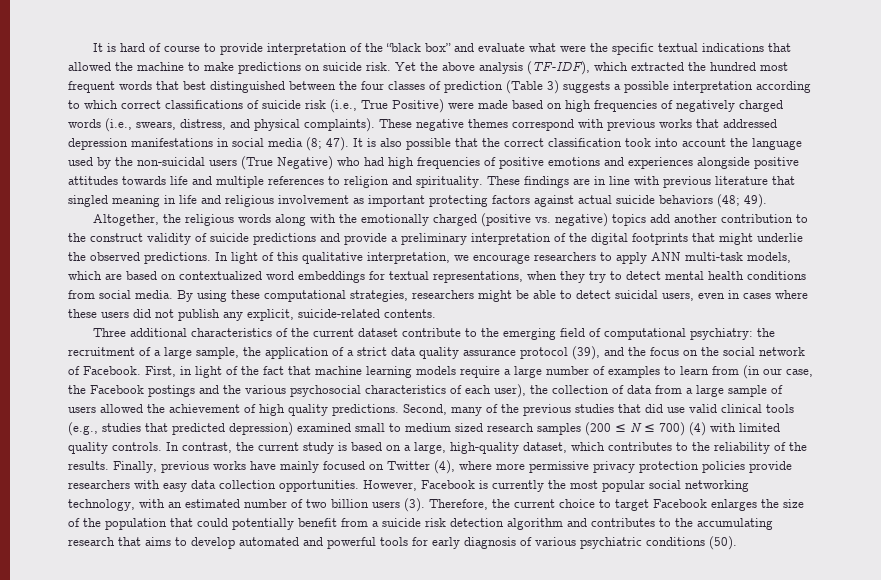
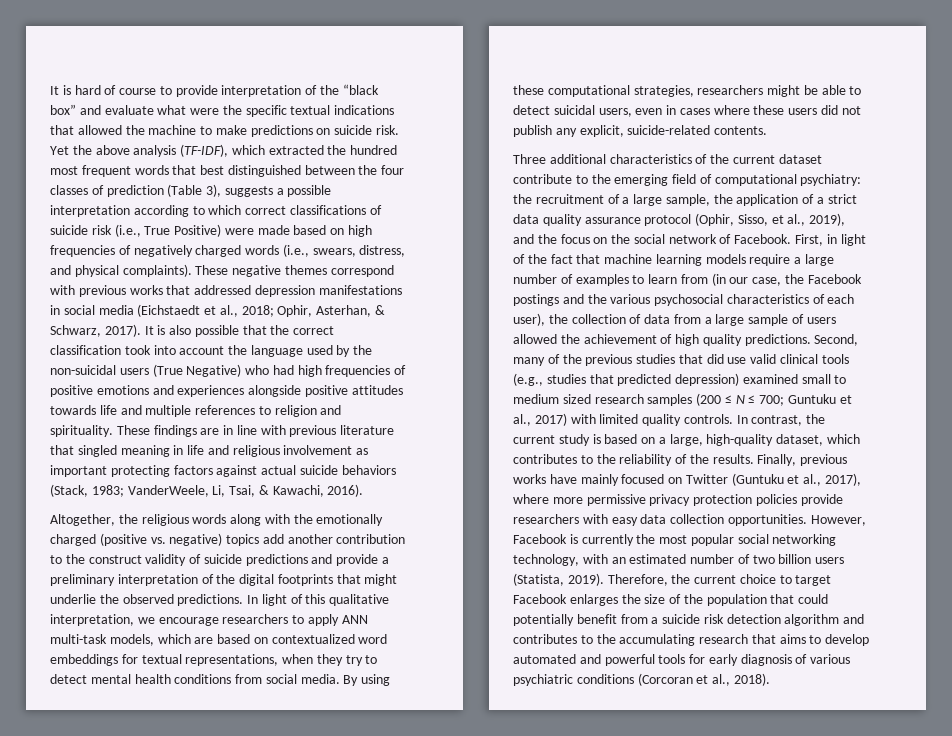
- Yet the above analysis (TF-IDF), which extracted the hundred most frequent words that best distinguished between the four classes of prediction (Table 3) suggests a possible interpretation according to which correct classifications of suicide risk (i.e., True Positive) were made based on high frequencies of negatively charged words (i.e., swears, distress, and physical complaints).
+ Yet the above analysis (TF-IDF), which extracted the hundred most frequent words that best distinguished between the four classes of prediction (Table 3), suggests a possible interpretation according to which correct classifications of suicide risk (i.e., True Positive) were made based on high frequencies of negatively charged words (i.e., swears, distress, and physical complaints).
- These negative themes correspond with previous works that addressed depression manifestations in social media (8; 47).
+ These negative themes correspond with previous works that addressed depression manifestations in social media (Eichstaedt et al., 2018; Ophir, Asterhan, & Schwarz, 2017).
- These findings are in line with previous literature that singled meaning in life and religious involvement as important protecting factors against actual suicide behaviors (48; 49).
+ These findings are in line with previous literature that singled meaning in life and religious involvement as important protecting factors against actual suicide behaviors (Stack, 1983; VanderWeele, Li, Tsai, & Kawachi, 2016).
- Three additional characteristics of the current dataset contribute to the emerging field of computational psychiatry: the recruitment of a large sample, the application of a strict data quality assurance protocol (39), and the focus on the social network of Facebook.
+ Three additional characteristics of the current dataset contribute to the emerging field of computational psychiatry: the recruitment of a large sample, the application of a strict data quality assurance protocol (Ophir, Sisso, et al., 2019), and the focus on the social network of Facebook.
- Second, many of the previous studies that did use valid clinical tools (e.g., studies that predicted depression) examined small to medium sized research samples (200 ≤ N ≤ 700) (4) with limited quality controls.
+ Second, many of the previous studies that did use valid clinical tools (e.g., studies that predicted depression) examined small to medium sized research samples (200 ≤ N ≤ 700; Guntuku et al., 2017) with limited quality controls.
- Finally, previous works have mainly focused on Twitter (4), where more permissive privacy protection policies provide researchers with easy data collection opportunities.
+ Finally, previous works have mainly focused on Twitter (Guntuku et al., 2017), where more permissive privacy protection policies provide researchers with easy data collection opportunities.
- However, Facebook is currently the most popular social networking technology, with an estimated number of two billion users (3).
+ However, Facebook is currently the most popular social networking technology, with an estimated number of two billion users (Statista, 2019).
- Therefore, the current choice to target Facebook enlarges the size of the population that could potentially benefit from a suicide risk detection algorithm and contributes to the accumulating research that aims to develop automated and powerful tools for early diagnosis of various psychiatric conditions (50).
+ Therefore, the current choice to target Facebook enlarges the size of the population that could potentially benefit from a suicide risk detection algorithm and contributes to the accumulating research that aims to develop automated and powerful tools for early diagnosis of various psychiatric conditions (Corcoran et al., 2018).

